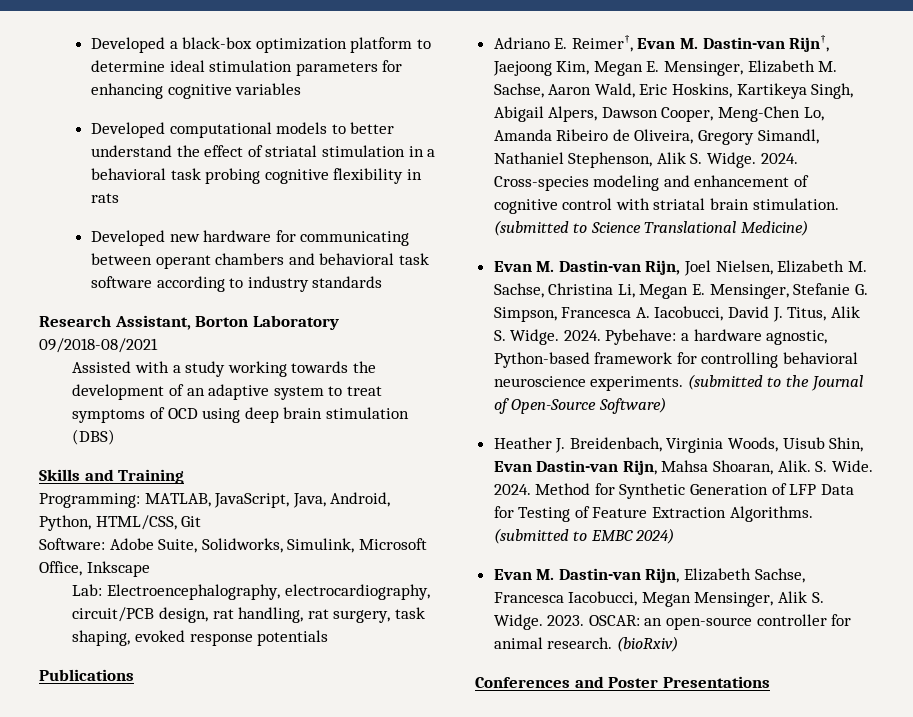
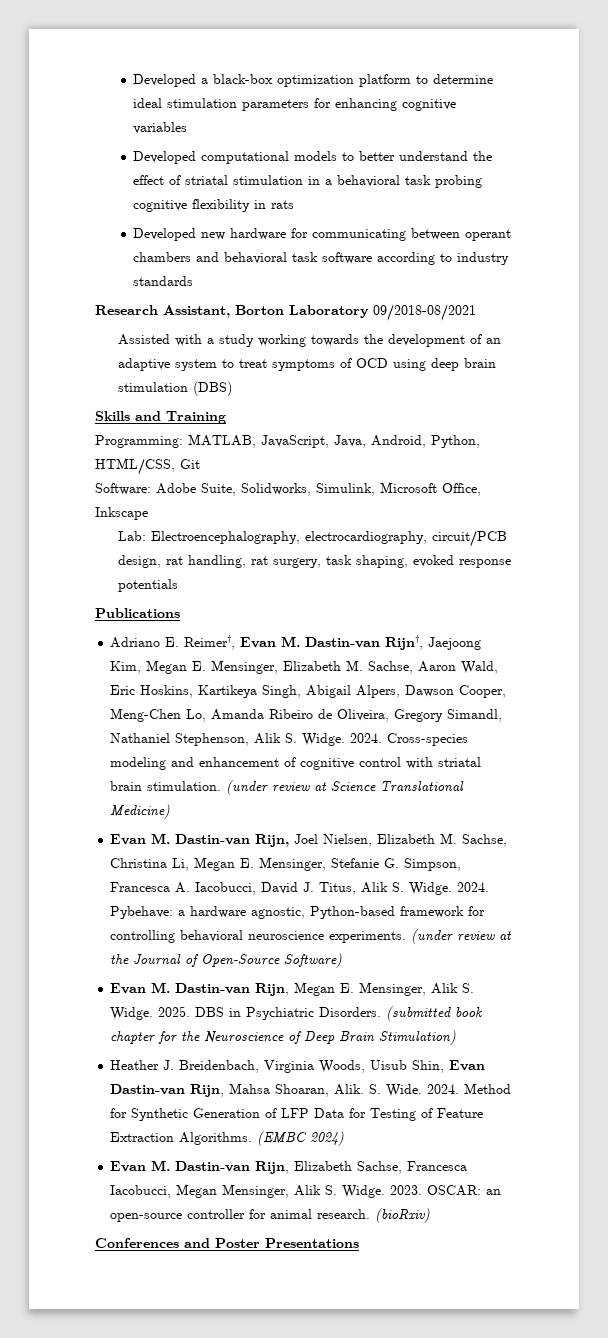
- (submitted to Science Translational Medicine)
+ (under review at Science Translational Medicine)
- (submitted to the Journal of Open-Source Software)
+ (under review at the Journal of Open-Source Software)
+ Evan M. Dastin-van Rijn, Megan E. Mensinger, Alik S. Widge. 2025. DBS in Psychiatric Disorders. (submitted book chapter for the Neuroscience of Deep Brain Stimulation)
- (submitted to EMBC 2024)
+ (EMBC 2024)

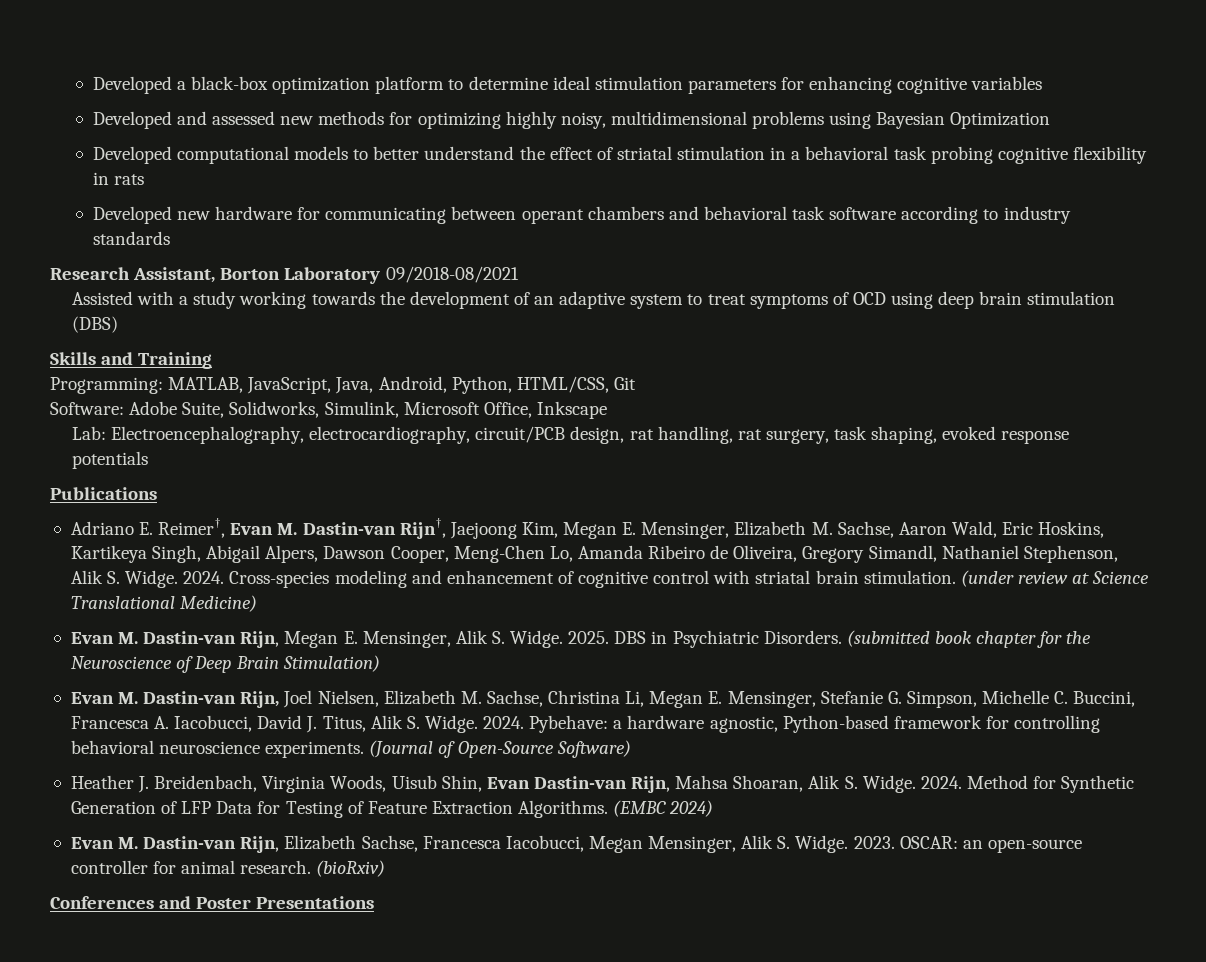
+ Developed and assessed new methods for optimizing highly noisy, multidimensional problems using Bayesian Optimization
- Evan M. Dastin-van Rijn, Joel Nielsen, Elizabeth M. Sachse, Christina Li, Megan E. Mensinger, Stefanie G. Simpson, Francesca A. Iacobucci, David J. Titus, Alik S. Widge. 2024. Pybehave: a hardware agnostic, Python-based framework for controlling behavioral neuroscience experiments. (under review at the Journal of Open-Source Software)
+ Evan M. Dastin-van Rijn, Joel Nielsen, Elizabeth M. Sachse, Christina Li, Megan E. Mensinger, Stefanie G. Simpson, Michelle C. Buccini, Francesca A. Iacobucci, David J. Titus, Alik S. Widge. 2024. Pybehave: a hardware agnostic, Python-based framework for controlling behavioral neuroscience experiments. (Journal of Open-Source Software)
- Heather J. Breidenbach, Virginia Woods, Uisub Shin, Evan Dastin-van Rijn, Mahsa Shoaran, Alik. S. Wide.
+ Heather J. Breidenbach, Virginia Woods, Uisub Shin, Evan Dastin-van Rijn, Mahsa Shoaran, Alik S. Widge.

